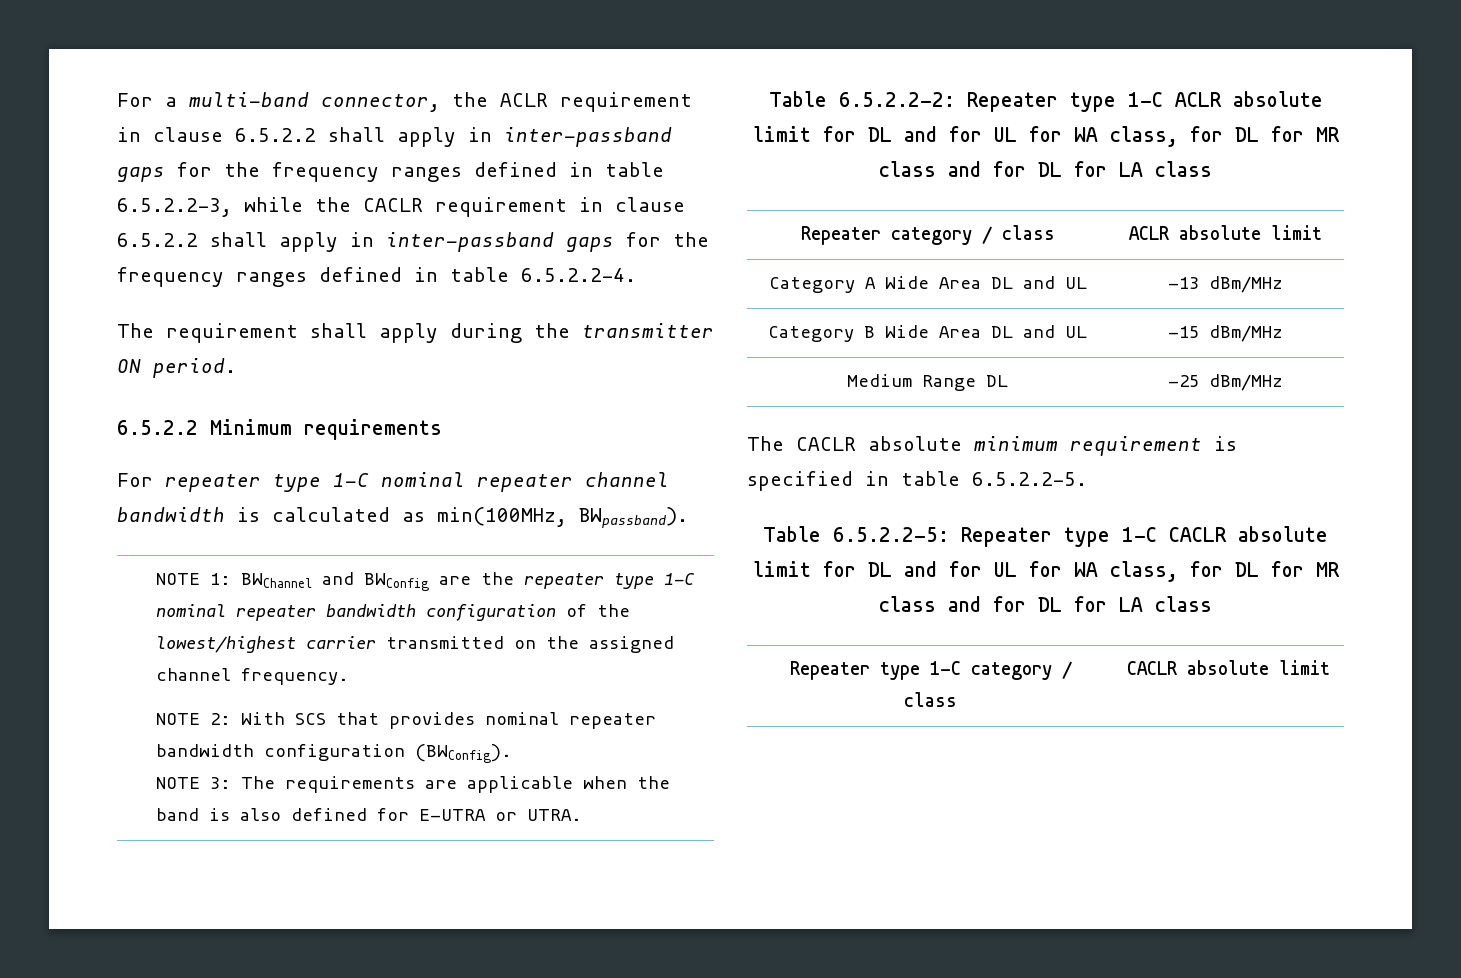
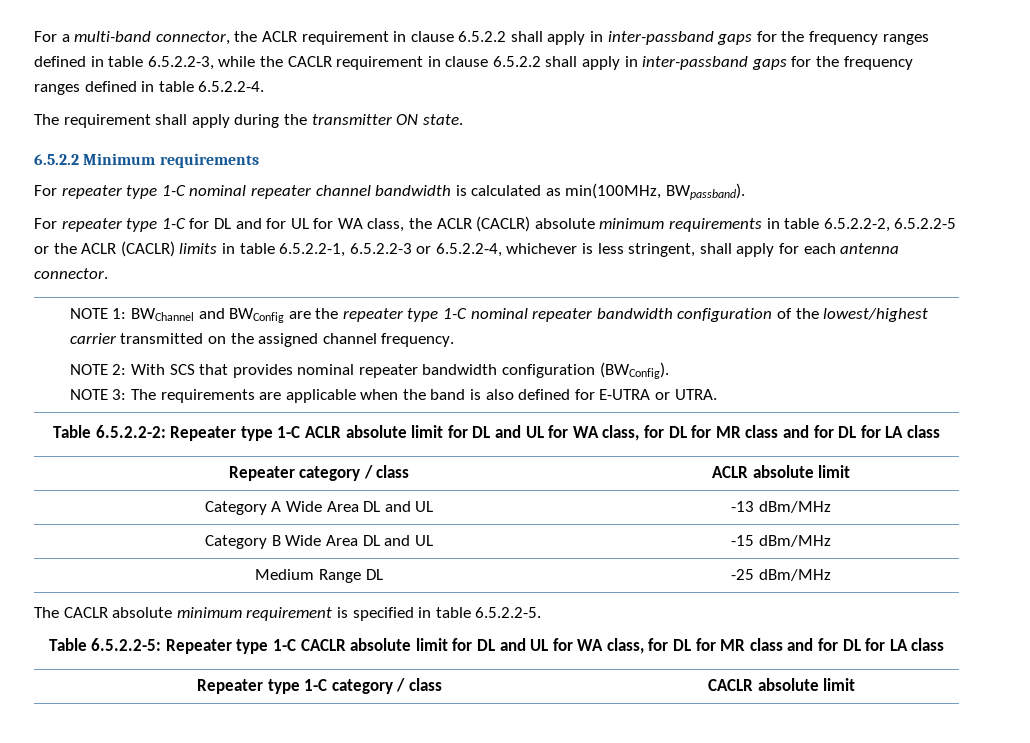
- The requirement shall apply during the transmitter ON period.
+ The requirement shall apply during the transmitter ON state.
+ For repeater type 1-C for DL and for UL for WA class, the ACLR (CACLR) absolute minimum requirements in table 6.5.2.2-2, 6.5.2.2-5 or the ACLR (CACLR) limits in table 6.5.2.2-1, 6.5.2.2-3 or 6.5.2.2-4, whichever is less stringent, shall apply for each antenna connector.
- Table 6.5.2.2-2: Repeater type 1-C ACLR absolute limit for DL and for UL for WA class, for DL for MR class and for DL for LA class
+ Table 6.5.2.2-2: Repeater type 1-C ACLR absolute limit for DL and UL for WA class, for DL for MR class and for DL for LA class
- Table 6.5.2.2-5: Repeater type 1-C CACLR absolute limit for DL and for UL for WA class, for DL for MR class and for DL for LA class
+ Table 6.5.2.2-5: Repeater type 1-C CACLR absolute limit for DL and UL for WA class, for DL for MR class and for DL for LA class

